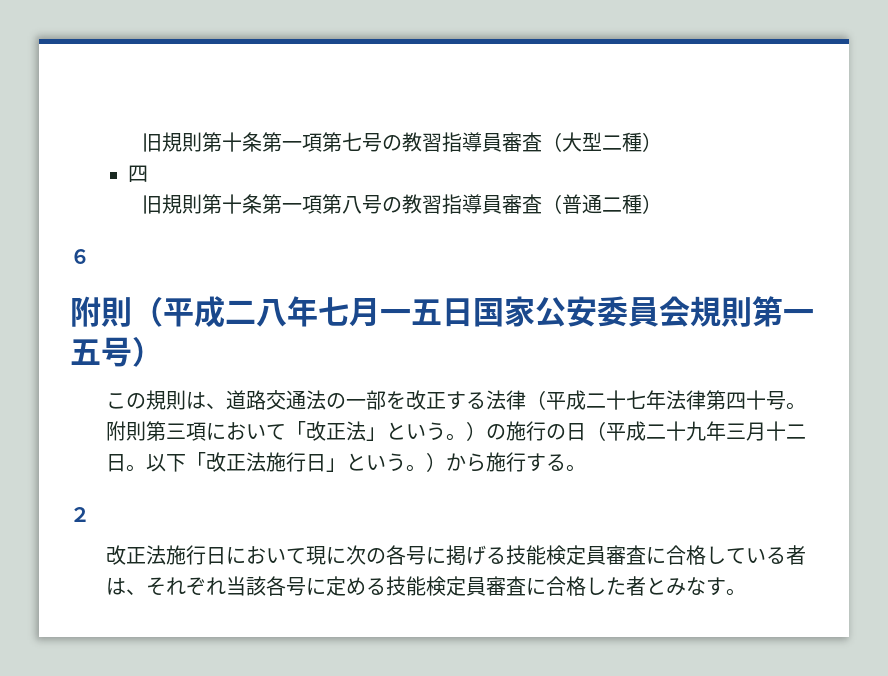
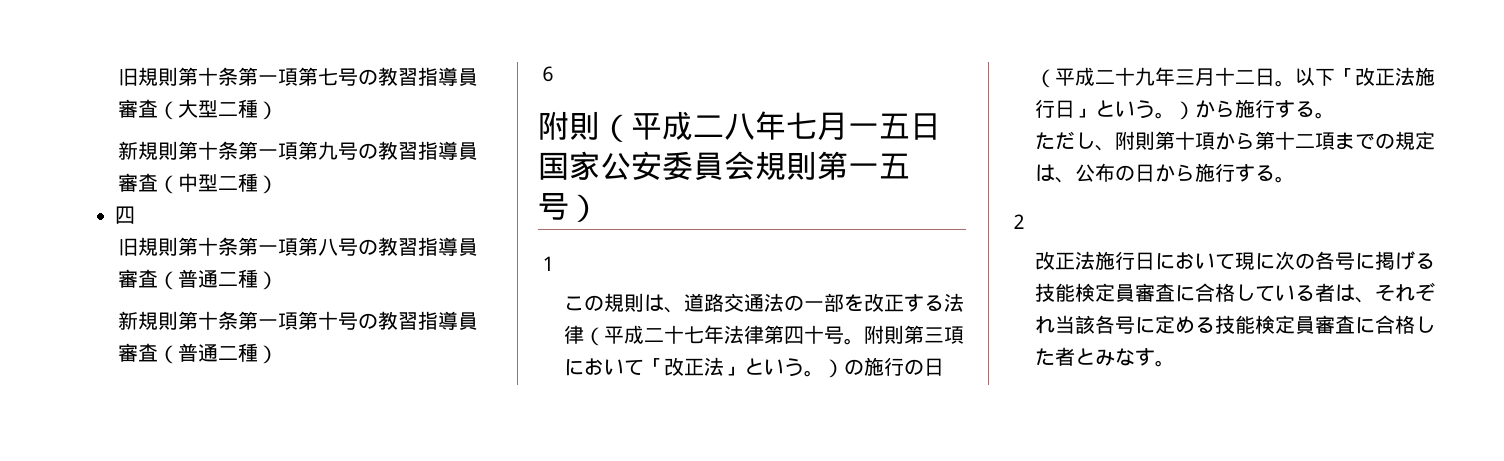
+ 新規則第十条第一項第九号の教習指導員審査（中型二種）
+ 新規則第十条第一項第十号の教習指導員審査（普通二種）
+ １
+ ただし、附則第十項から第十二項までの規定は、公布の日から施行する。

